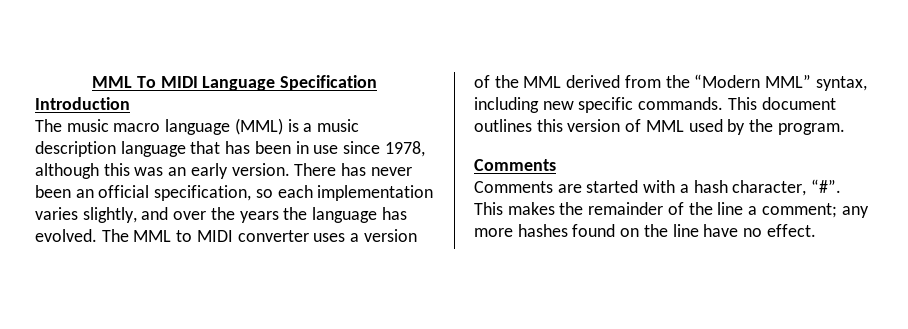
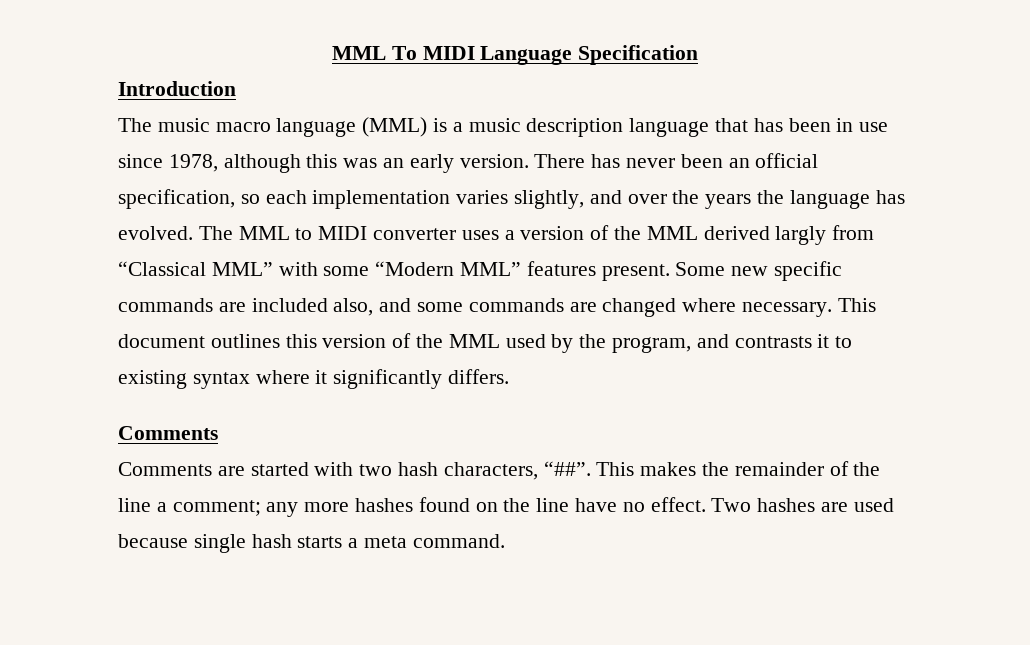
- The MML to MIDI converter uses a version of the MML derived from the “Modern MML” syntax, including new specific commands.
+ The MML to MIDI converter uses a version of the MML derived largly from “Classical MML” with some “Modern MML” features present. Some new specific commands are included also, and some commands are changed where necessary.
- This document outlines this version of MML used by the program.
+ This document outlines this version of the MML used by the program, and contrasts it to existing syntax where it significantly differs.
- Comments are started with a hash character, “#”.
+ Comments are started with two hash characters, “##”.
+ Two hashes are used because single hash starts a meta command.

